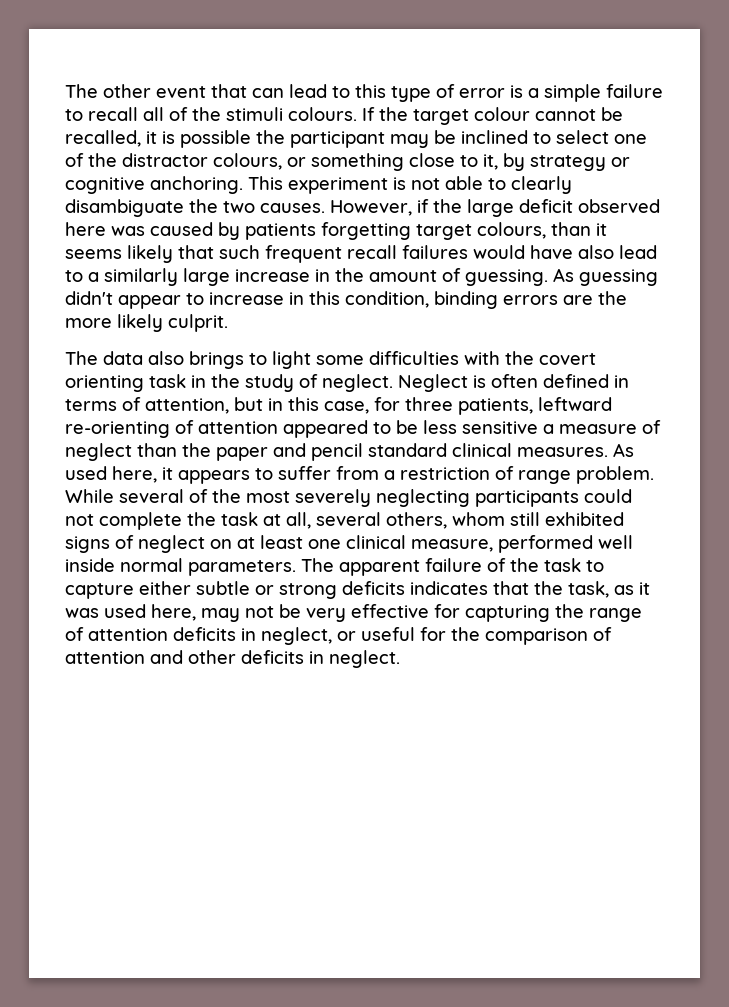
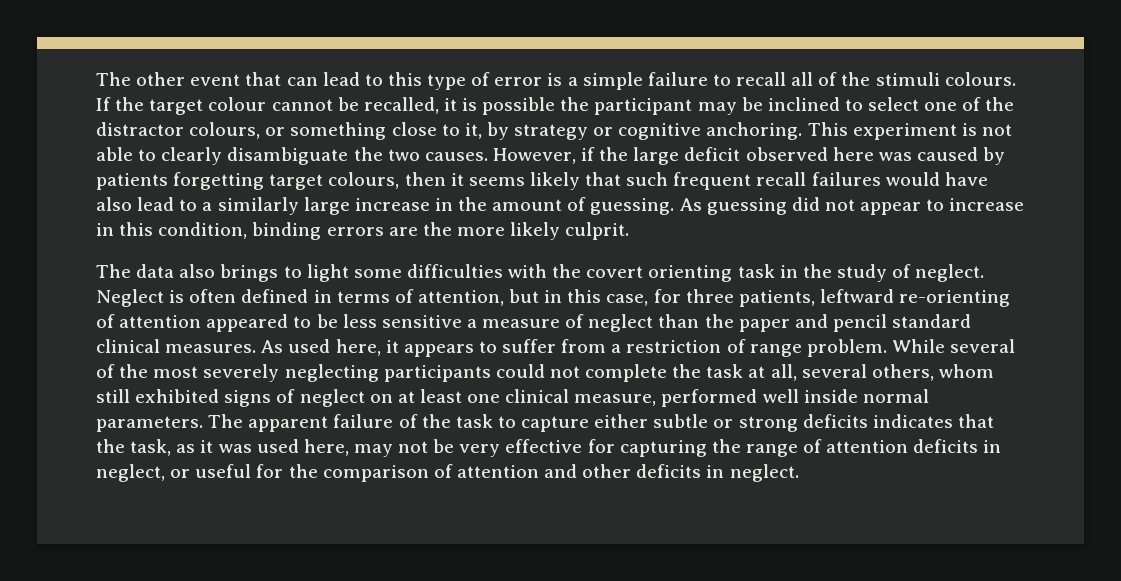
- However, if the large deficit observed here was caused by patients forgetting target colours, than it seems likely that such frequent recall failures would have also lead to a similarly large increase in the amount of guessing.
+ However, if the large deficit observed here was caused by patients forgetting target colours, then it seems likely that such frequent recall failures would have also lead to a similarly large increase in the amount of guessing.
- As guessing didn't appear to increase in this condition, binding errors are the more likely culprit.
+ As guessing did not appear to increase in this condition, binding errors are the more likely culprit.

